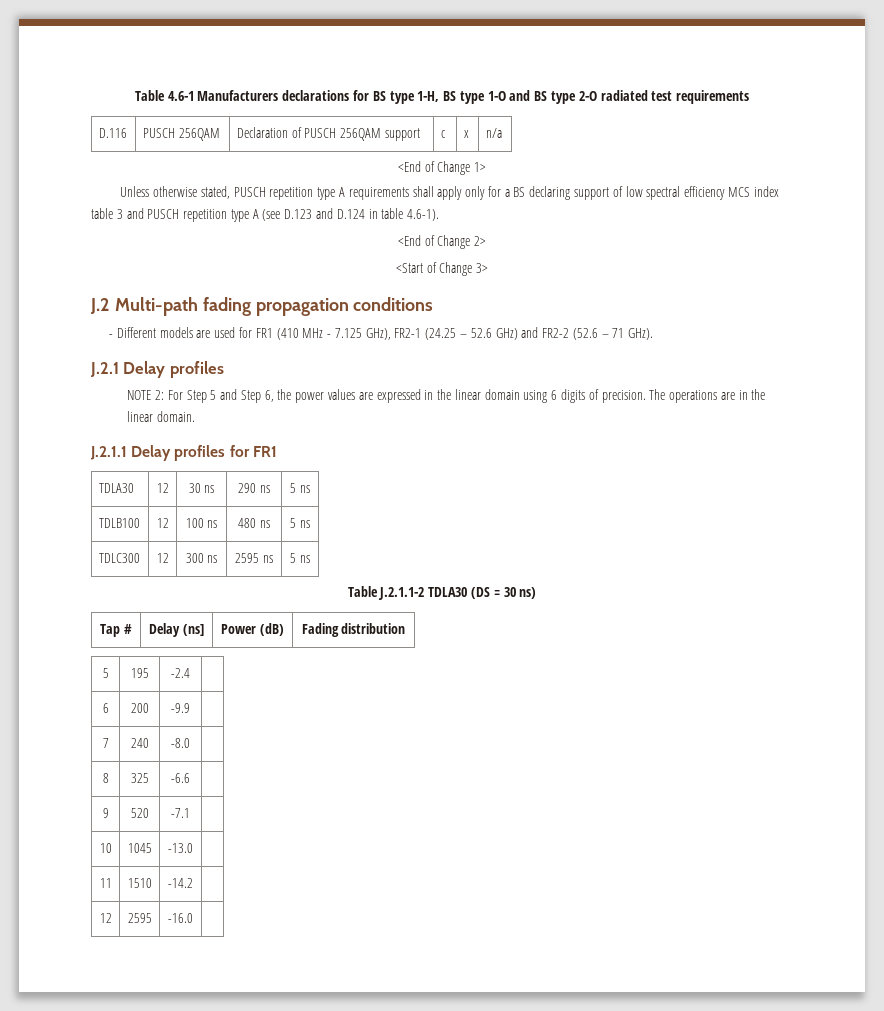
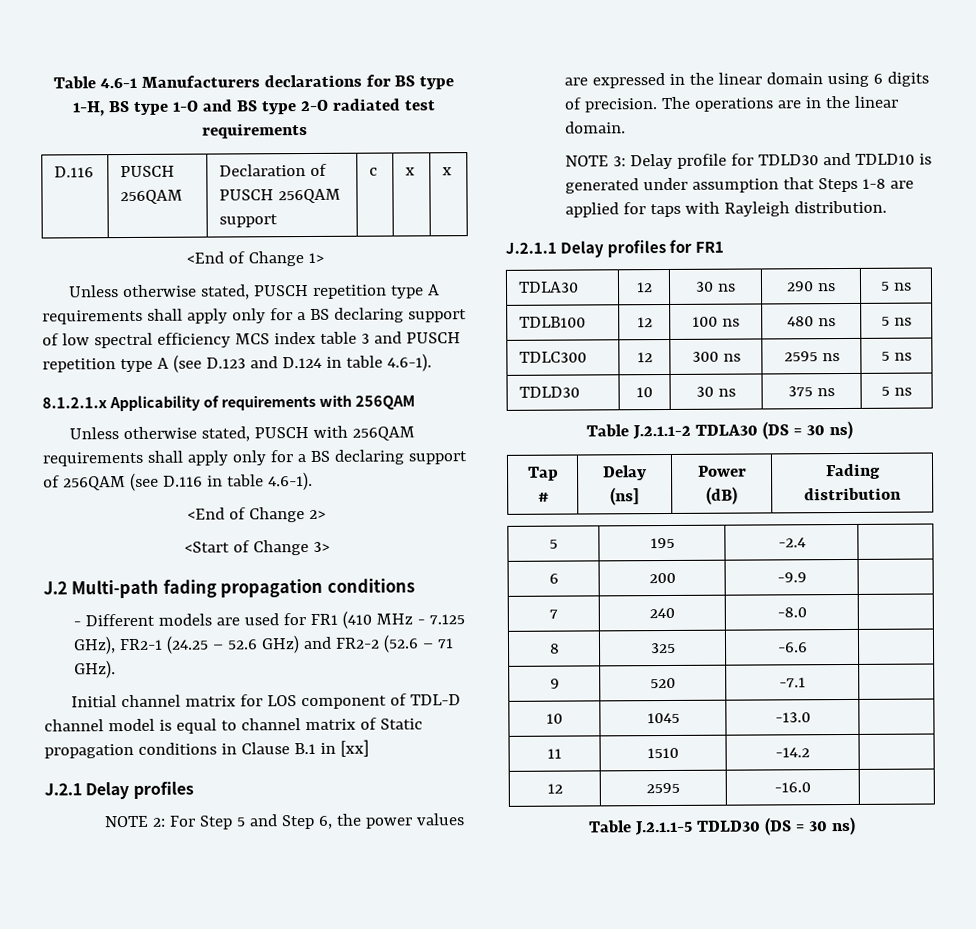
- D.116 | PUSCH 256QAM | Declaration of PUSCH 256QAM support | c | x | n/a
+ D.116 | PUSCH 256QAM | Declaration of PUSCH 256QAM support | c | x | x
+ 8.1.2.1.x Applicability of requirements with 256QAM
+ Unless otherwise stated, PUSCH with 256QAM requirements shall apply only for a BS declaring support of 256QAM (see D.116 in table 4.6-1).
+ Initial channel matrix for LOS component of TDL-D channel model is equal to channel matrix of Static propagation conditions in Clause B.1 in [xx]
+ NOTE 3: Delay profile for TDLD30 and TDLD10 is generated under assumption that Steps 1-8 are applied for taps with Rayleigh distribution.
+ TDLD30 | 10 | 30 ns | 375 ns | 5 ns
+ Table J.2.1.1-5 TDLD30 (DS = 30 ns)

